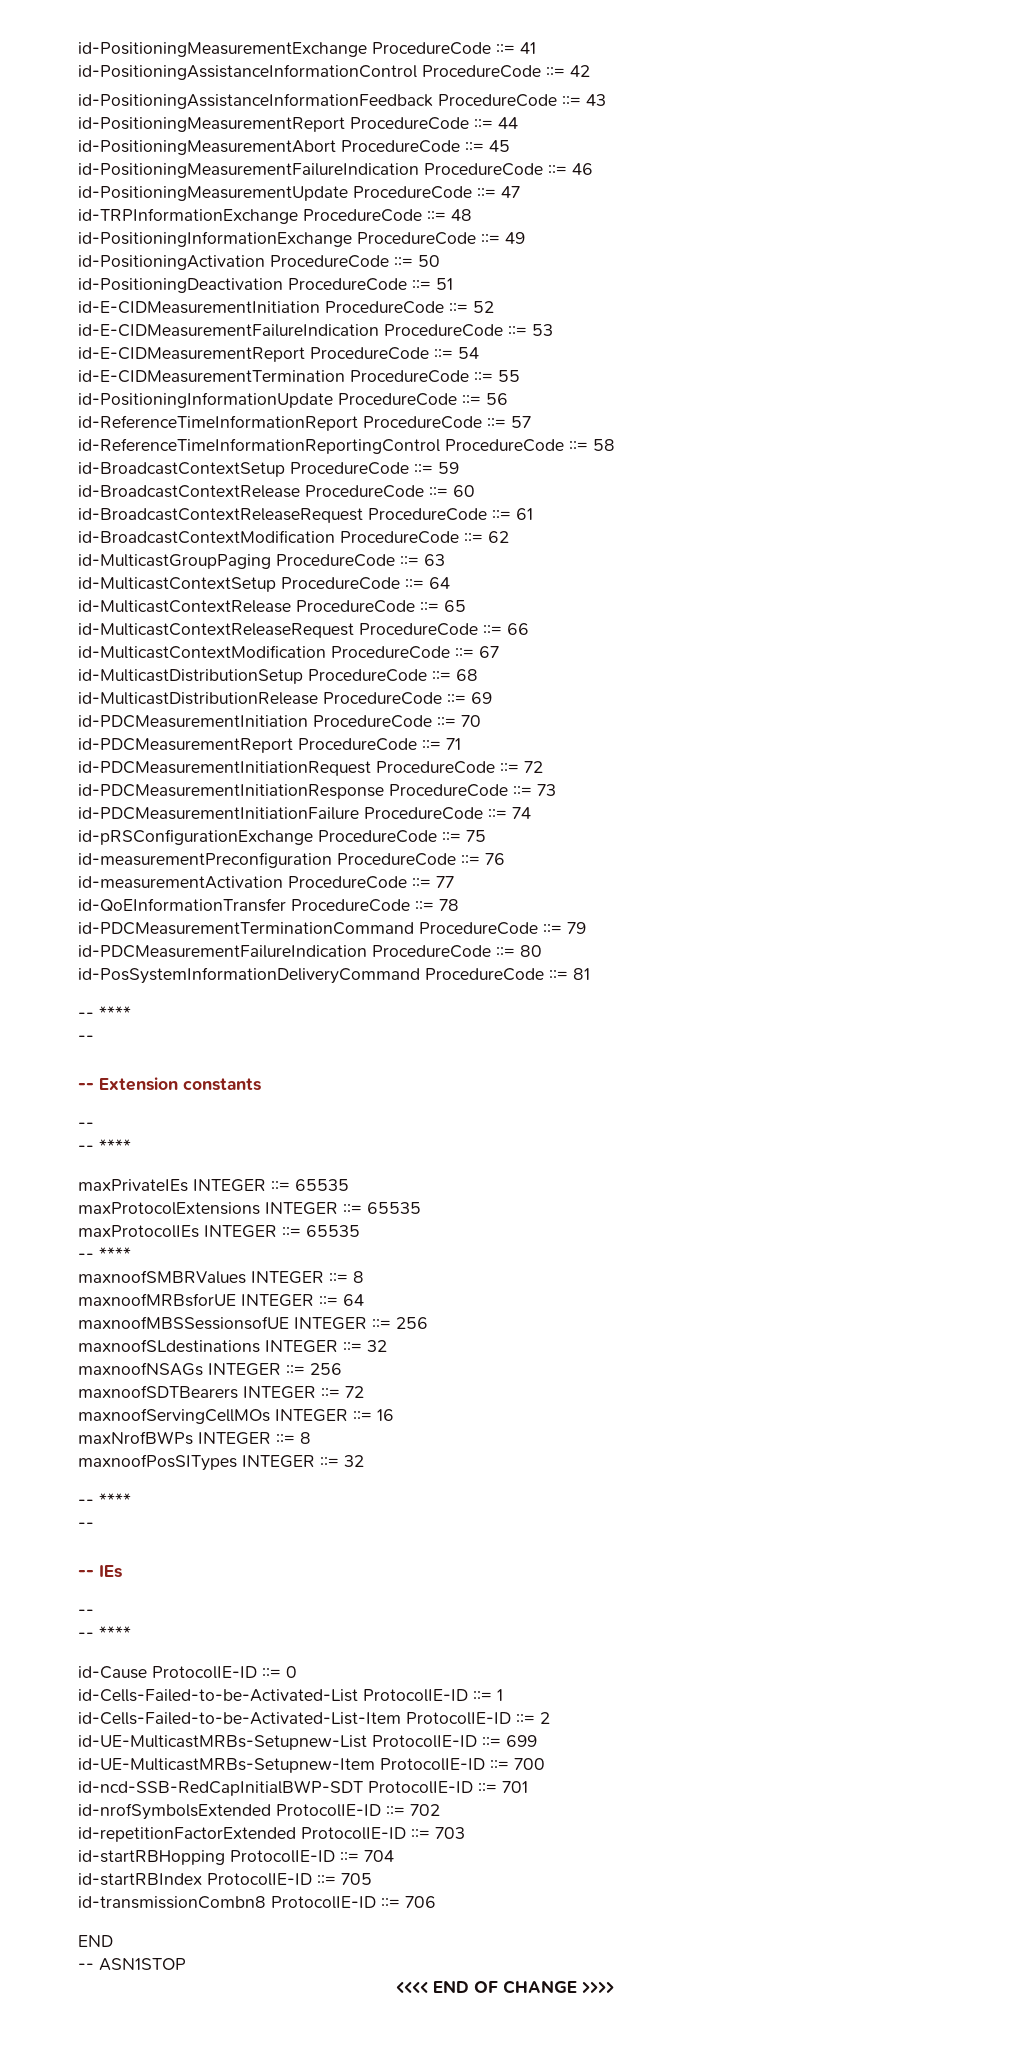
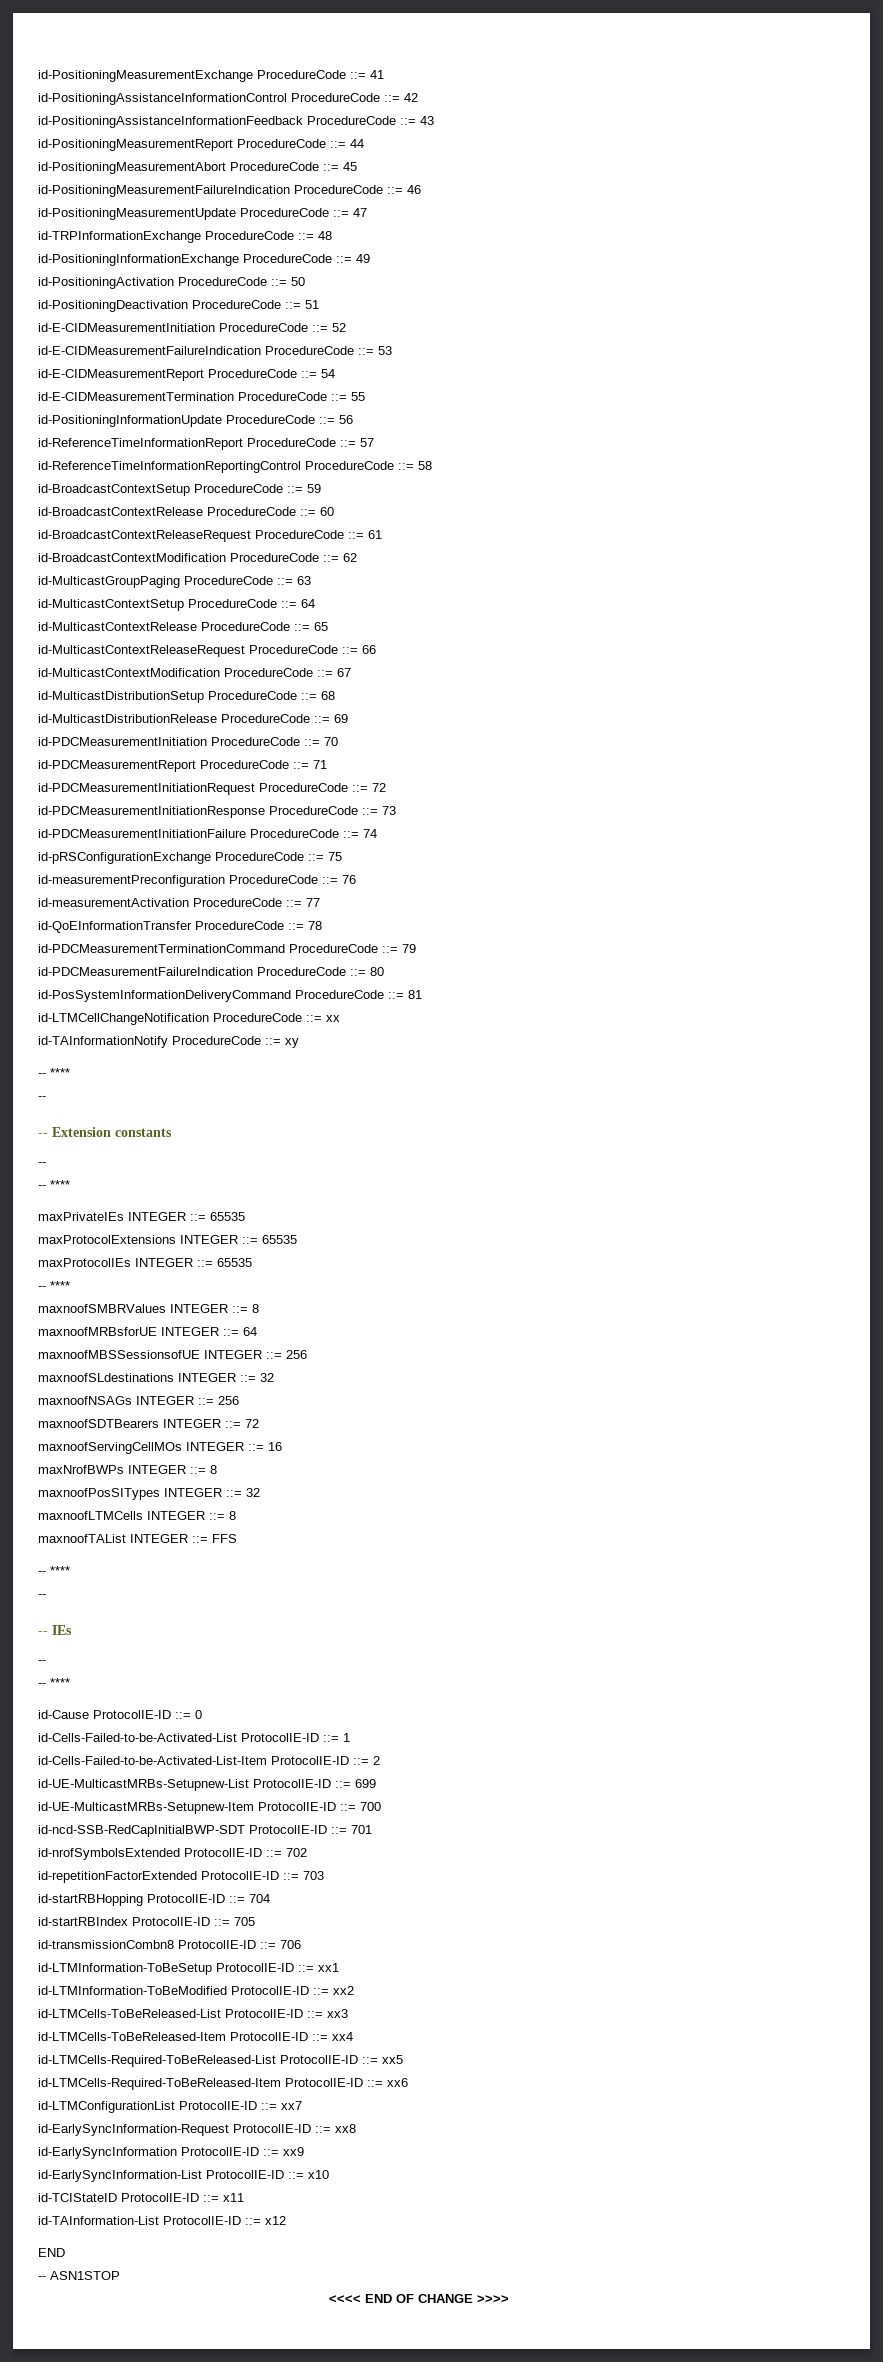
+ id-LTMCellChangeNotification ProcedureCode ::= xx
+ id-TAInformationNotify ProcedureCode ::= xy
+ maxnoofLTMCells INTEGER ::= 8
+ maxnoofTAList INTEGER ::= FFS
+ id-LTMInformation-ToBeSetup ProtocolIE-ID ::= xx1
+ id-LTMInformation-ToBeModified ProtocolIE-ID ::= xx2
+ id-LTMCells-ToBeReleased-List ProtocolIE-ID ::= xx3
+ id-LTMCells-ToBeReleased-Item ProtocolIE-ID ::= xx4
+ id-LTMCells-Required-ToBeReleased-List ProtocolIE-ID ::= xx5
+ id-LTMCells-Required-ToBeReleased-Item ProtocolIE-ID ::= xx6
+ id-LTMConfigurationList ProtocolIE-ID ::= xx7
+ id-EarlySyncInformation-Request ProtocolIE-ID ::= xx8
+ id-EarlySyncInformation ProtocolIE-ID ::= xx9
+ id-EarlySyncInformation-List ProtocolIE-ID ::= x10
+ id-TCIStateID ProtocolIE-ID ::= x11
+ id-TAInformation-List ProtocolIE-ID ::= x12

